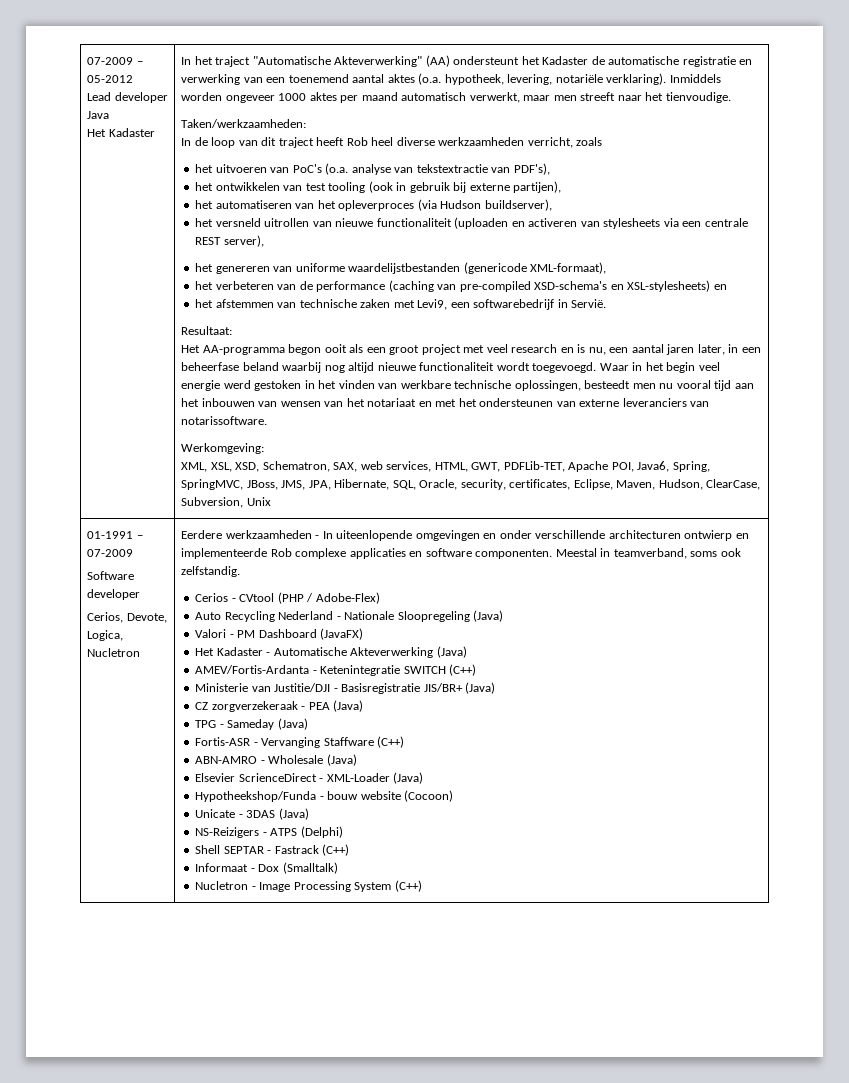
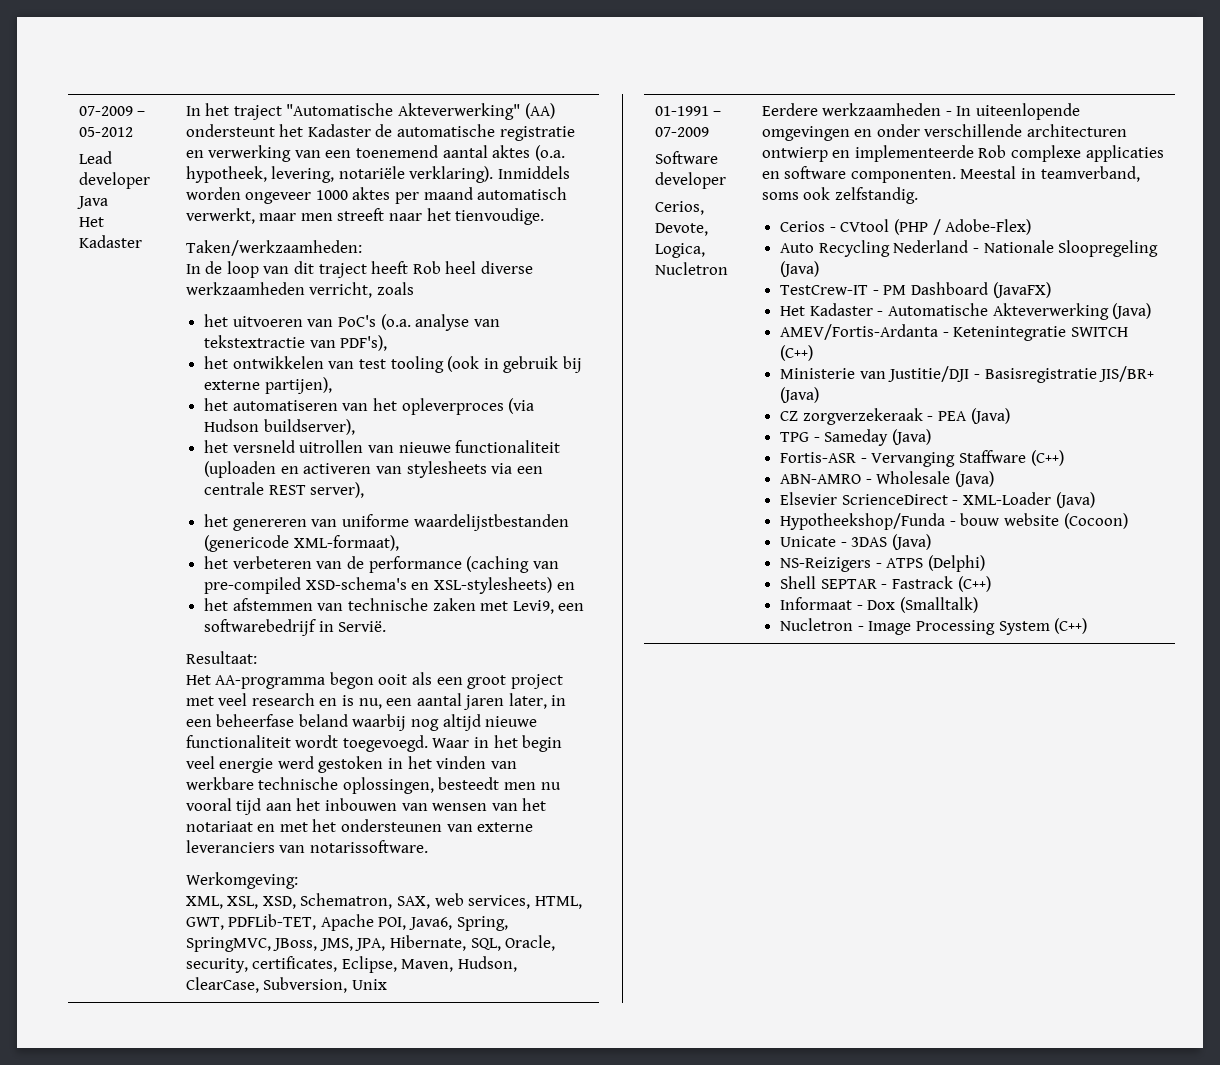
- Valori - PM Dashboard (JavaFX)
+ TestCrew-IT - PM Dashboard (JavaFX)

